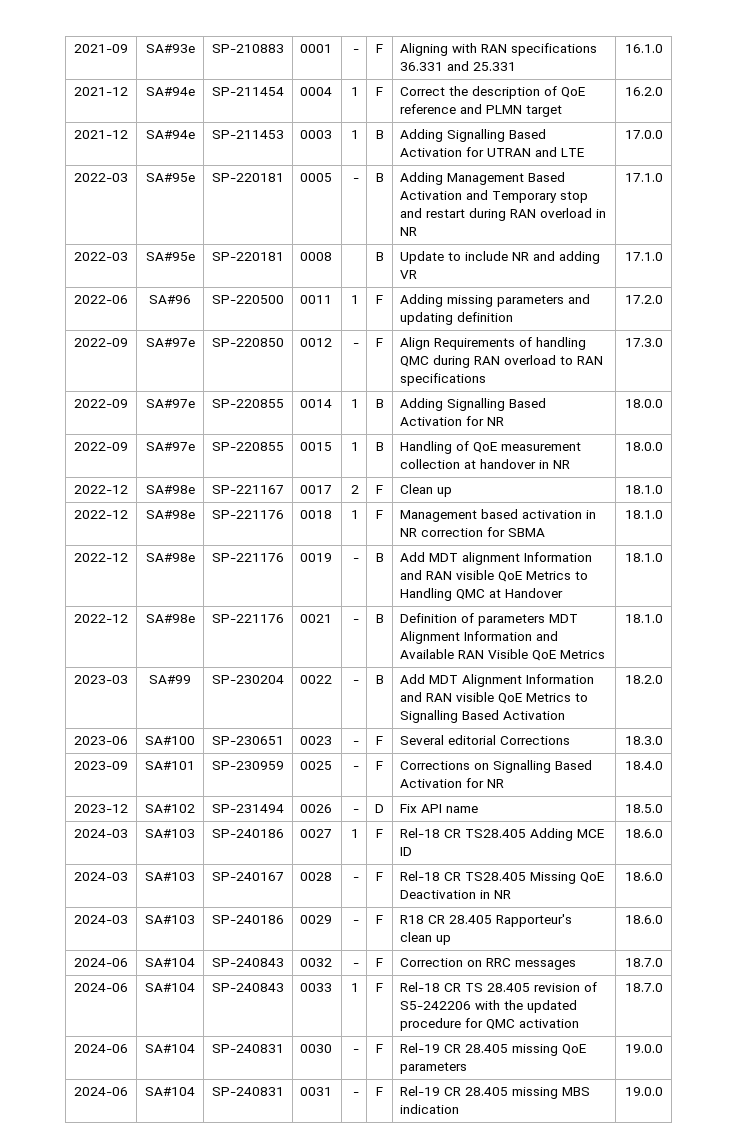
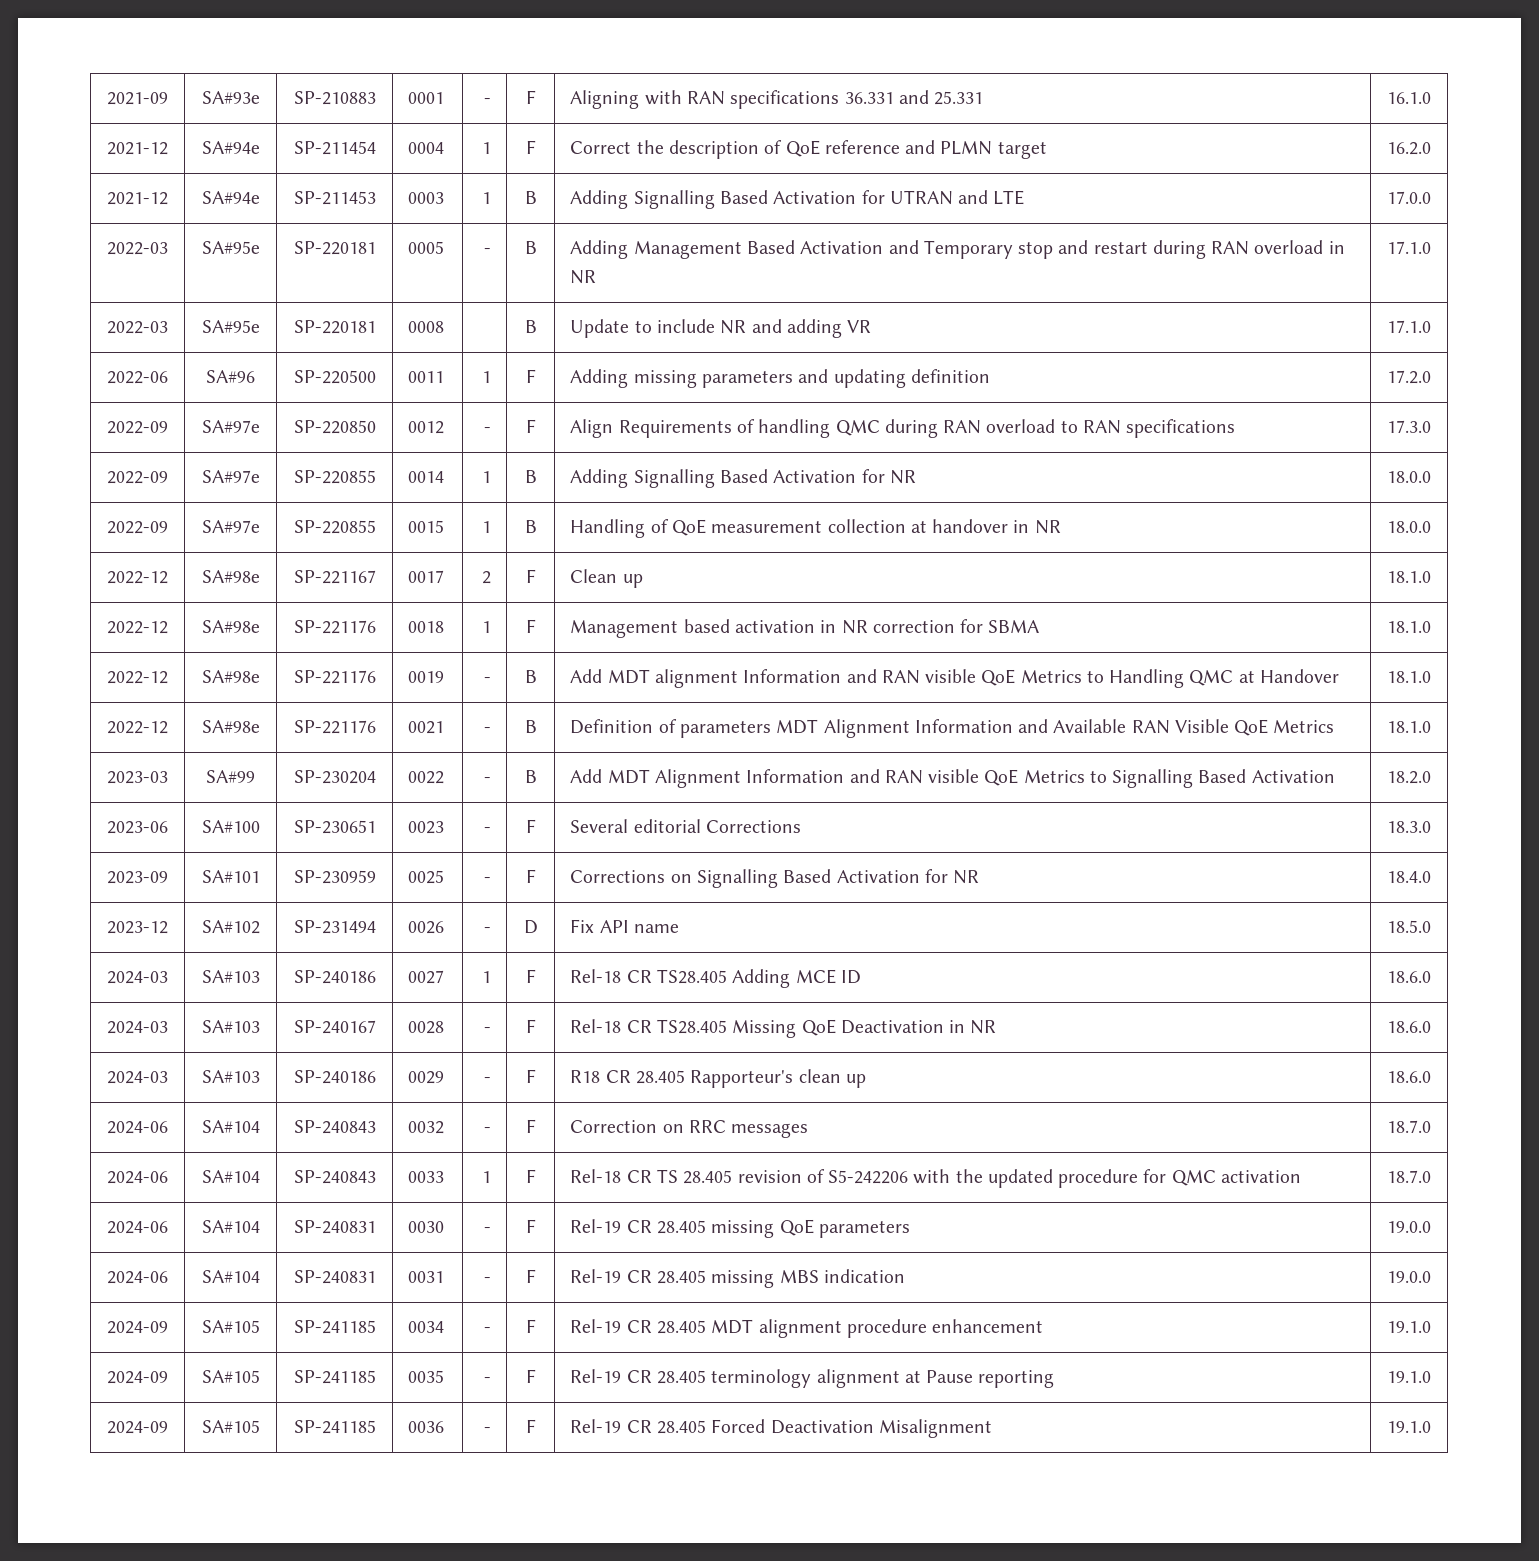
+ 2024-09 | SA#105 | SP-241185 | 0034 | - | F | Rel-19 CR 28.405 MDT alignment procedure enhancement | 19.1.0
+ 2024-09 | SA#105 | SP-241185 | 0035 | - | F | Rel-19 CR 28.405 terminology alignment at Pause reporting | 19.1.0
+ 2024-09 | SA#105 | SP-241185 | 0036 | - | F | Rel-19 CR 28.405 Forced Deactivation Misalignment | 19.1.0

